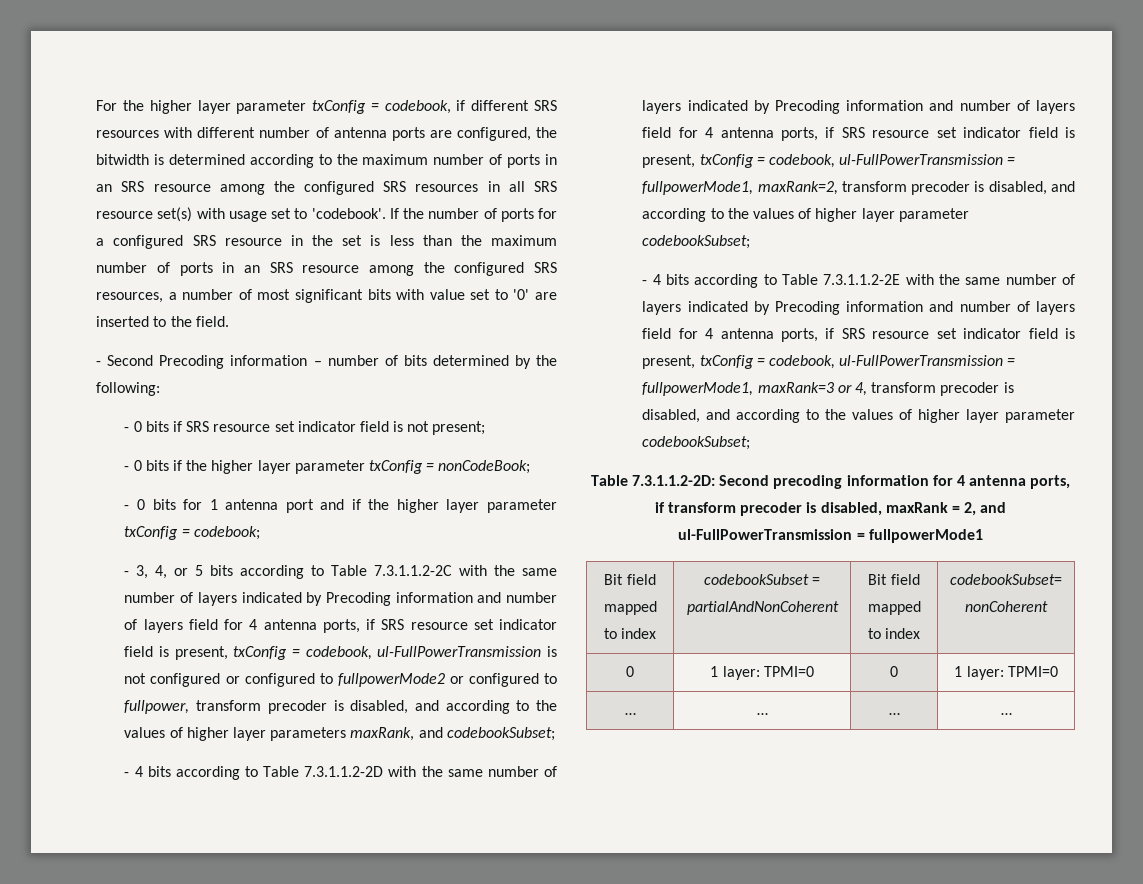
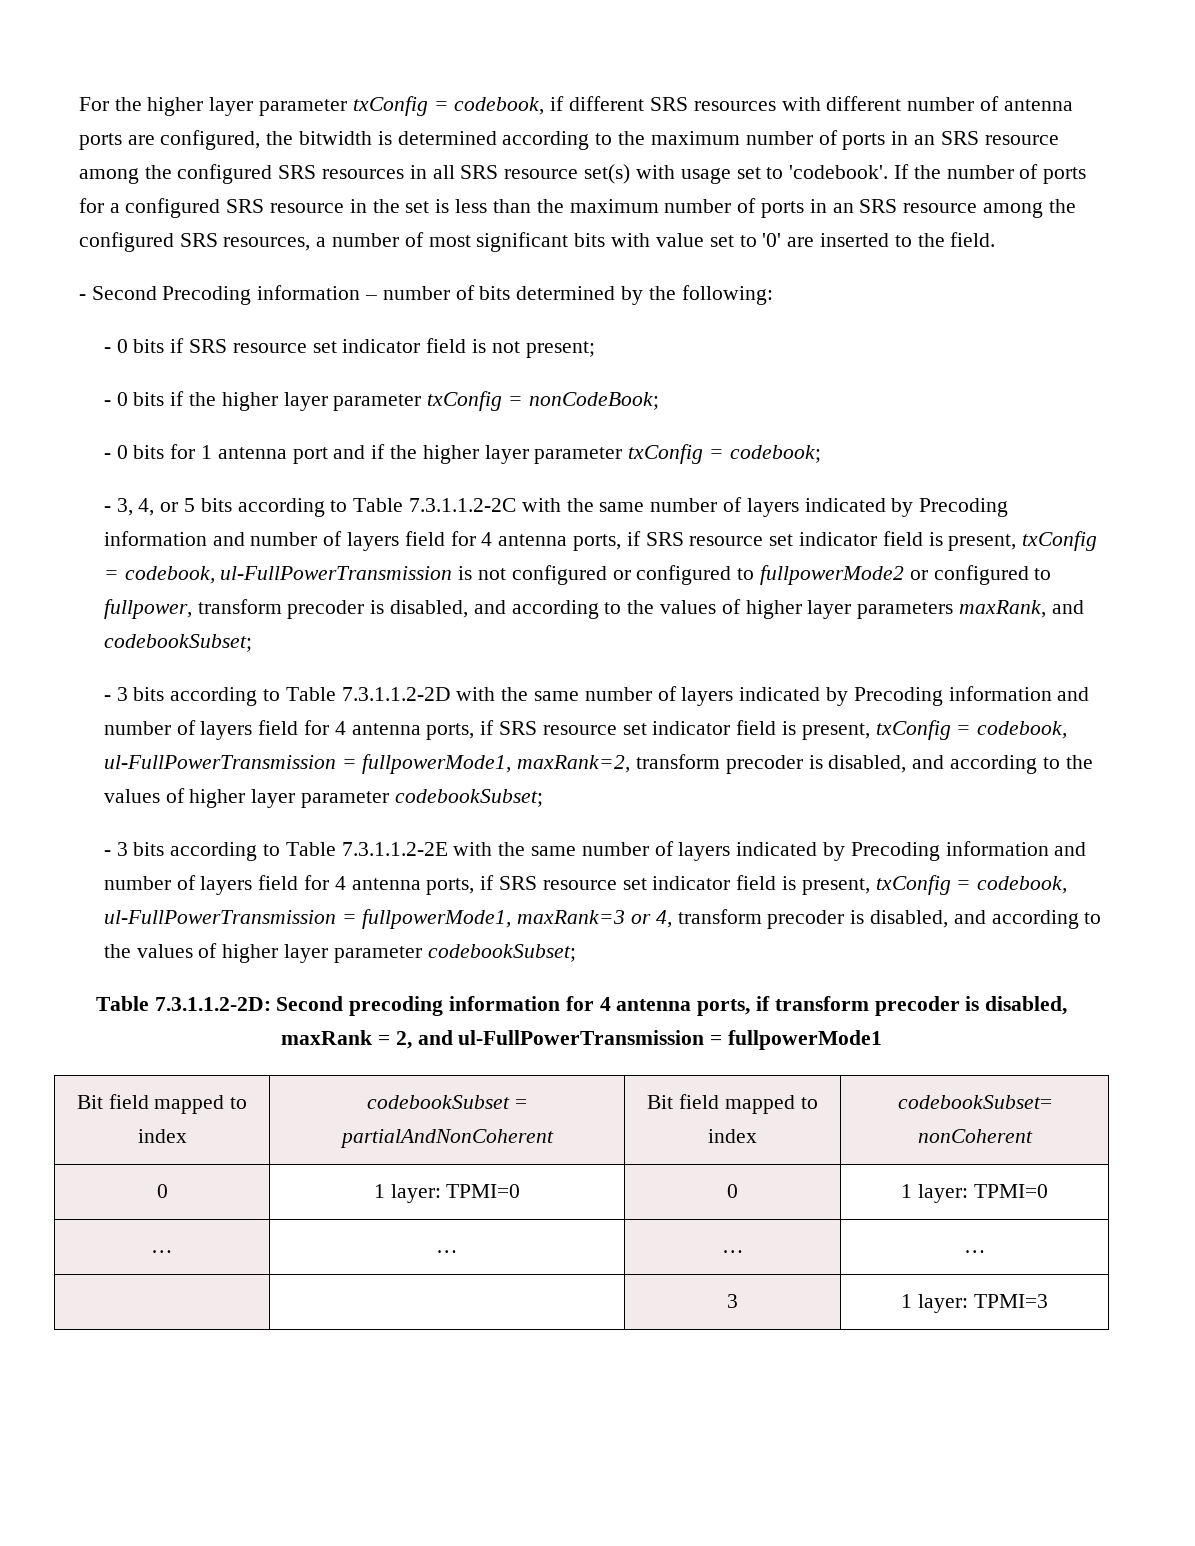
- - 4 bits according to Table 7.3.1.1.2-2D with the same number of layers indicated by Precoding information and number of layers field for 4 antenna ports, if SRS resource set indicator field is present, txConfig = codebook, ul-FullPowerTransmission = fullpowerMode1, maxRank=2, transform precoder is disabled, and according to the values of higher layer parameter codebookSubset;
+ - 3 bits according to Table 7.3.1.1.2-2D with the same number of layers indicated by Precoding information and number of layers field for 4 antenna ports, if SRS resource set indicator field is present, txConfig = codebook, ul-FullPowerTransmission = fullpowerMode1, maxRank=2, transform precoder is disabled, and according to the values of higher layer parameter codebookSubset;
- - 4 bits according to Table 7.3.1.1.2-2E with the same number of layers indicated by Precoding information and number of layers field for 4 antenna ports, if SRS resource set indicator field is present, txConfig = codebook, ul-FullPowerTransmission = fullpowerMode1, maxRank=3 or 4, transform precoder is disabled, and according to the values of higher layer parameter codebookSubset;
+ - 3 bits according to Table 7.3.1.1.2-2E with the same number of layers indicated by Precoding information and number of layers field for 4 antenna ports, if SRS resource set indicator field is present, txConfig = codebook, ul-FullPowerTransmission = fullpowerMode1, maxRank=3 or 4, transform precoder is disabled, and according to the values of higher layer parameter codebookSubset;
+ | | 3 | 1 layer: TPMI=3

